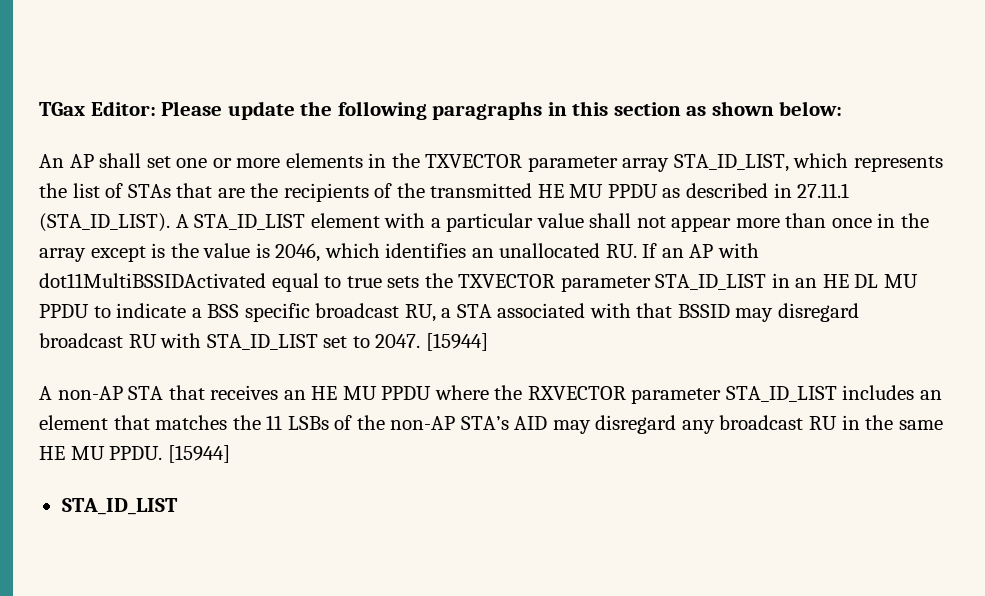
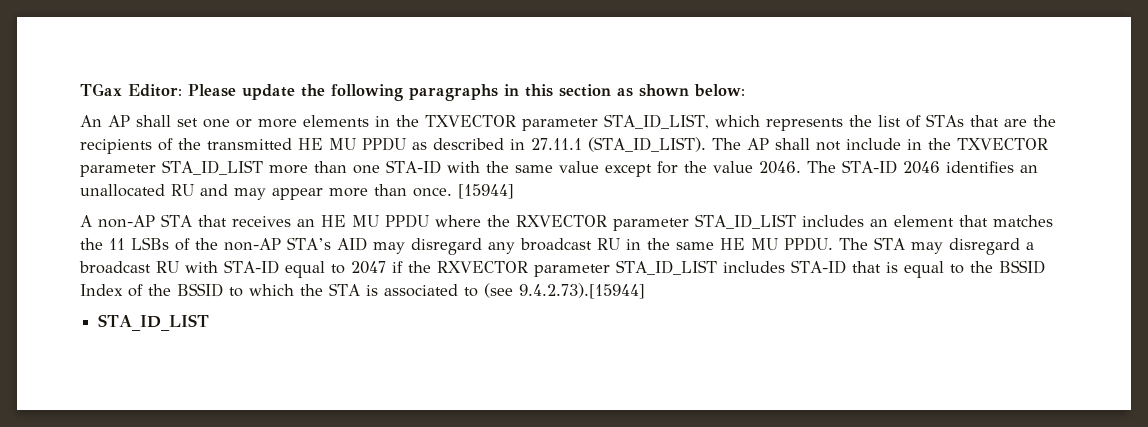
- An AP shall set one or more elements in the TXVECTOR parameter array STA_ID_LIST, which represents the list of STAs that are the recipients of the transmitted HE MU PPDU as described in 27.11.1 (STA_ID_LIST).
+ An AP shall set one or more elements in the TXVECTOR parameter STA_ID_LIST, which represents the list of STAs that are the recipients of the transmitted HE MU PPDU as described in 27.11.1 (STA_ID_LIST).
- A STA_ID_LIST element with a particular value shall not appear more than once in the array except is the value is 2046, which identifies an unallocated RU. If an AP with dot11MultiBSSIDActivated equal to true sets the TXVECTOR parameter STA_ID_LIST in an HE DL MU PPDU to indicate a BSS specific broadcast RU, a STA associated with that BSSID may disregard broadcast RU with STA_ID_LIST set to 2047.
+ The AP shall not include in the TXVECTOR parameter STA_ID_LIST more than one STA-ID with the same value except for the value 2046. The STA-ID 2046 identifies an unallocated RU and may appear more than once.
- A non-AP STA that receives an HE MU PPDU where the RXVECTOR parameter STA_ID_LIST includes an element that matches the 11 LSBs of the non-AP STA’s AID may disregard any broadcast RU in the same HE MU PPDU. [15944]
+ A non-AP STA that receives an HE MU PPDU where the RXVECTOR parameter STA_ID_LIST includes an element that matches the 11 LSBs of the non-AP STA’s AID may disregard any broadcast RU in the same HE MU PPDU. The STA may disregard a broadcast RU with STA-ID equal to 2047 if the RXVECTOR parameter STA_ID_LIST includes STA-ID that is equal to the BSSID Index of the BSSID to which the STA is associated to (see 9.4.2.73).[15944]

